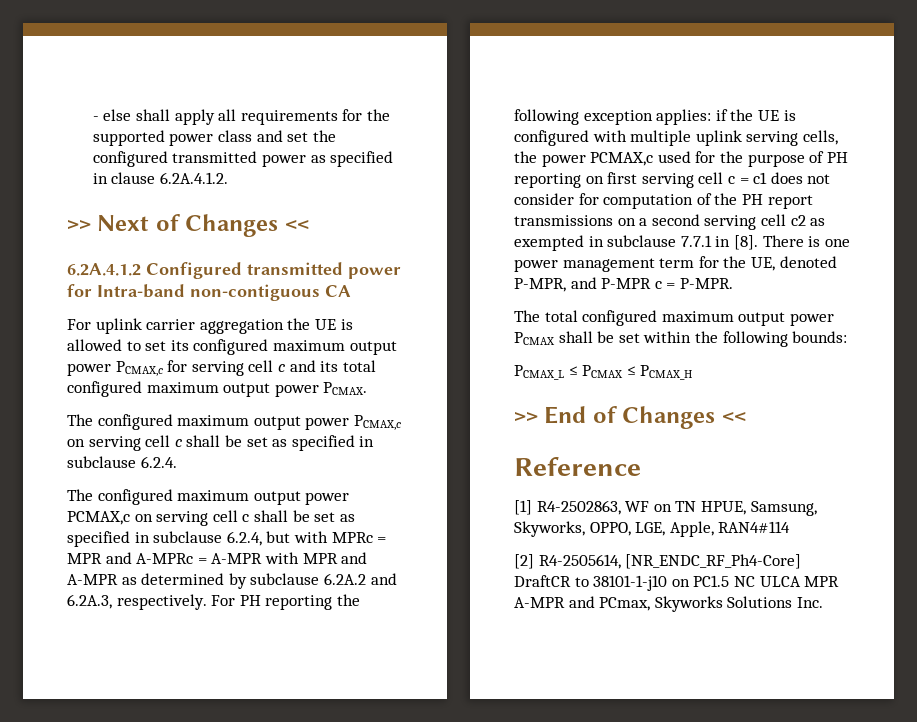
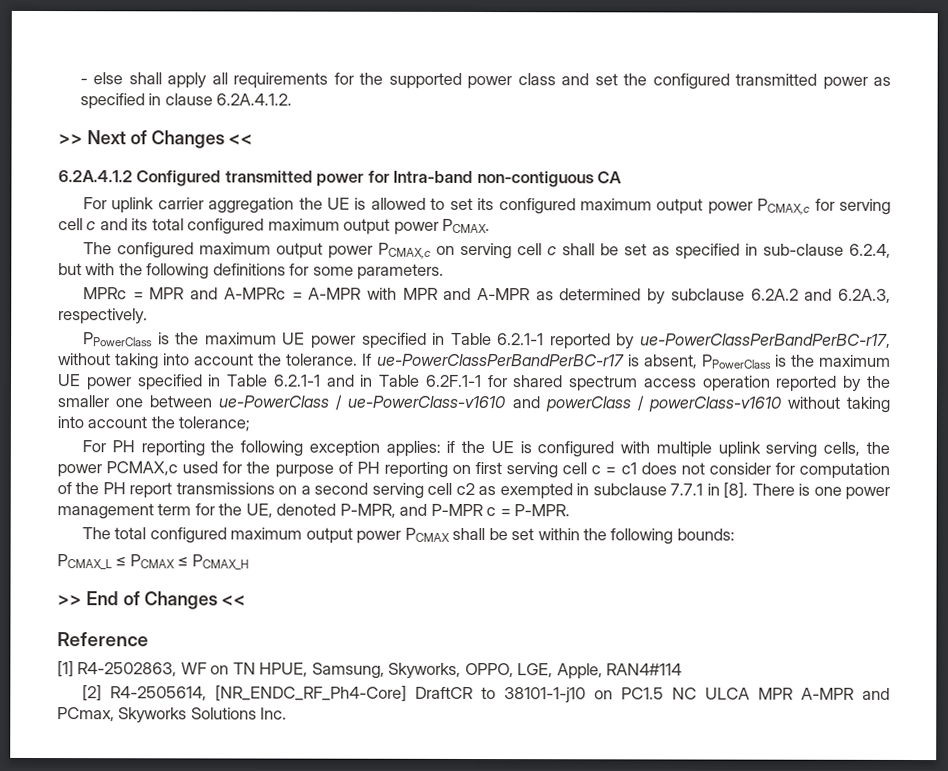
- The configured maximum output power PCMAX,c on serving cell c shall be set as specified in subclause 6.2.4.
- The configured maximum output power PCMAX,c on serving cell c shall be set as specified in subclause 6.2.4, but with MPRc = MPR and A-MPRc = A-MPR with MPR and A-MPR as determined by subclause 6.2A.2 and 6.2A.3, respectively. For PH reporting the following exception applies:
+ The configured maximum output power PCMAX,c on serving cell c shall be set as specified in sub-clause 6.2.4, but with the following definitions for some parameters.
+ MPRc = MPR and A-MPRc = A-MPR with MPR and A-MPR as determined by subclause 6.2A.2 and 6.2A.3, respectively.
+ PPowerClass is the maximum UE power specified in Table 6.2.1-1 reported by ue-PowerClassPerBandPerBC-r17, without taking into account the tolerance. If ue-PowerClassPerBandPerBC-r17 is absent, PPowerClass is the maximum UE power specified in Table 6.2.1-1 and in Table 6.2F.1-1 for shared spectrum access operation reported by the smaller one between ue-PowerClass / ue-PowerClass-v1610 and powerClass / powerClass-v1610 without taking into account the tolerance;
+ For PH reporting the following exception applies:

